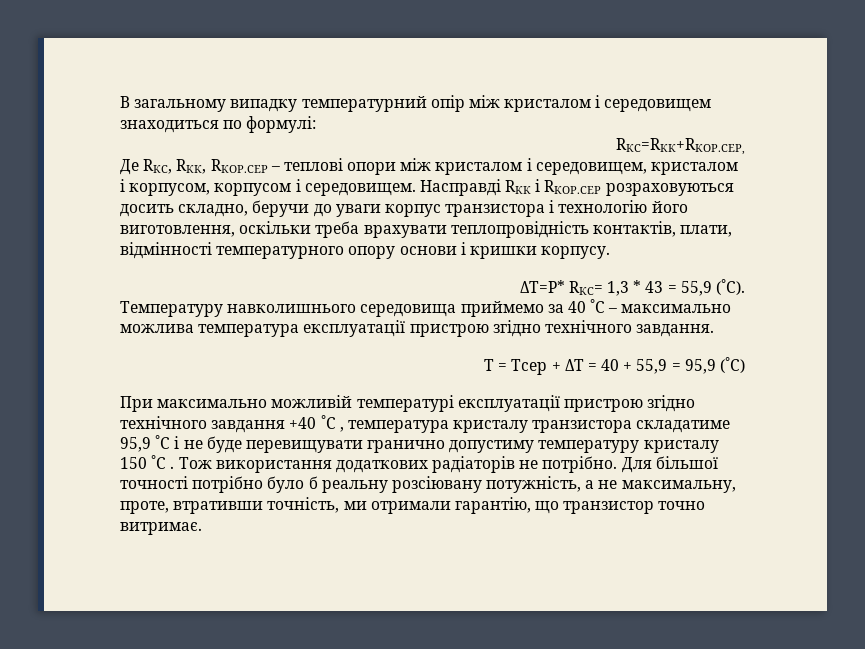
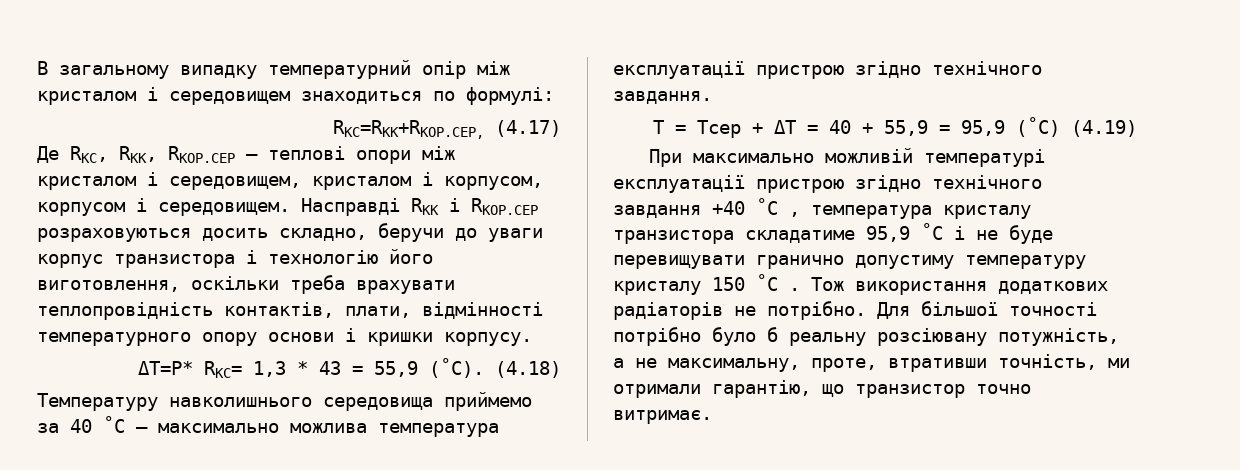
- RКС=RКК+RКОР.СЕР,
+ RКС=RКК+RКОР.СЕР, (4.17)
+ (4.18)
- T = Tсер + ΔТ = 40 + 55,9 = 95,9 (˚С)
+ T = Tсер + ΔТ = 40 + 55,9 = 95,9 (˚С) (4.19)

